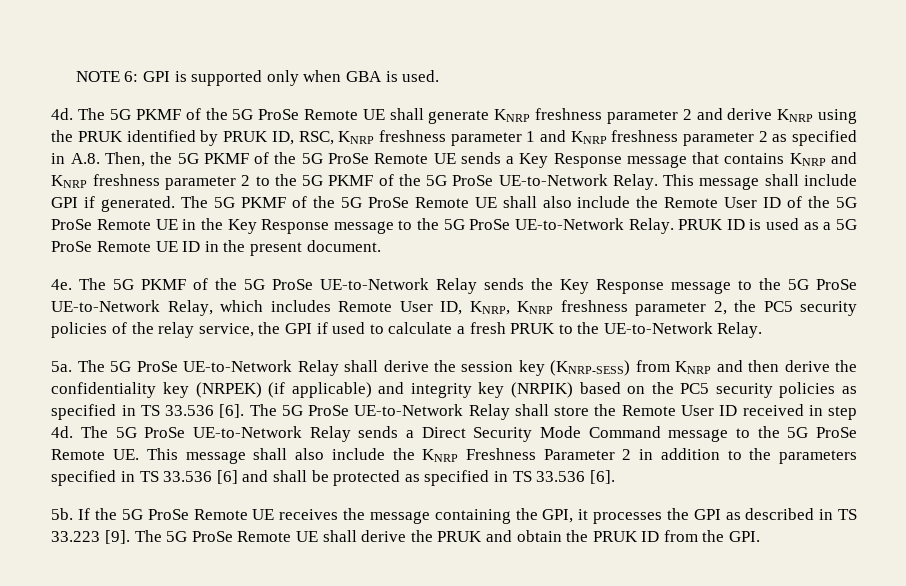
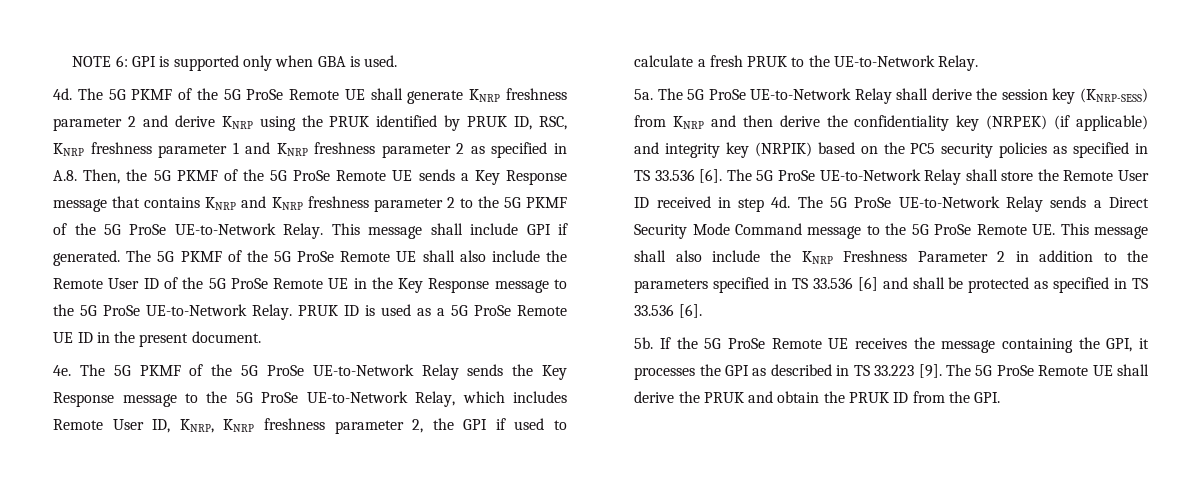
- The 5G PKMF of the 5G ProSe UE-to-Network Relay sends the Key Response message to the 5G ProSe UE-to-Network Relay, which includes Remote User ID, KNRP, KNRP freshness parameter 2, the PC5 security policies of the relay service, the GPI if used to calculate a fresh PRUK to the UE-to-Network Relay.
+ The 5G PKMF of the 5G ProSe UE-to-Network Relay sends the Key Response message to the 5G ProSe UE-to-Network Relay, which includes Remote User ID, KNRP, KNRP freshness parameter 2, the GPI if used to calculate a fresh PRUK to the UE-to-Network Relay.

